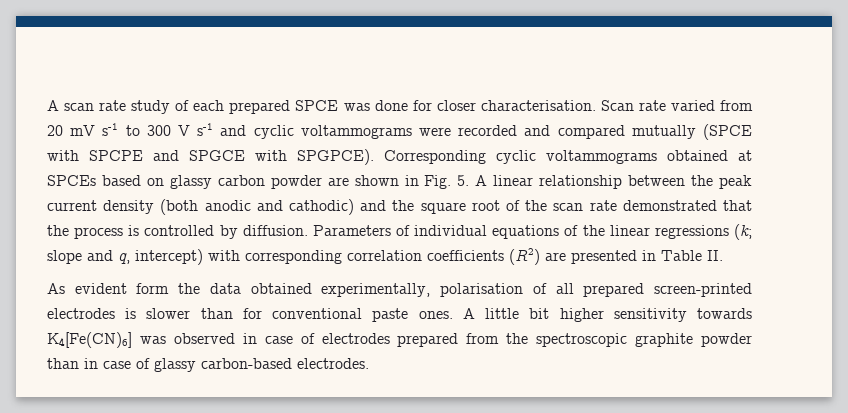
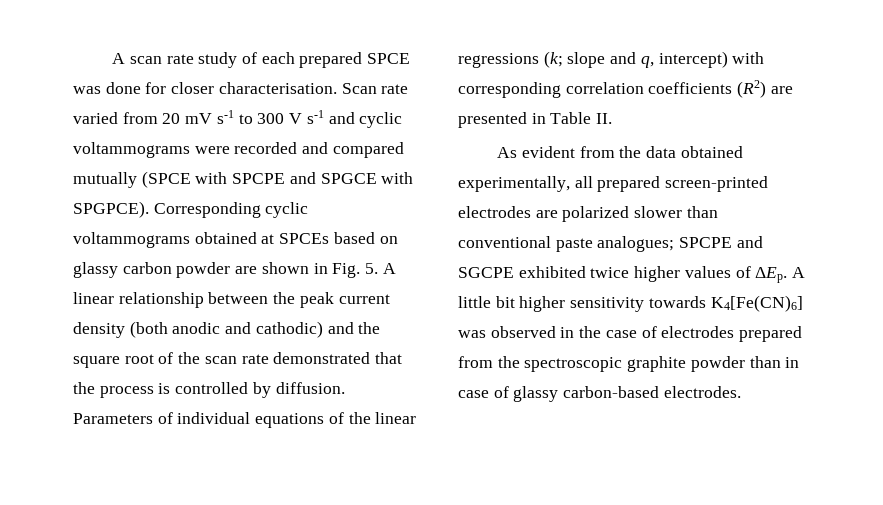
- As evident form the data obtained experimentally, polarisation of all prepared screen-printed electrodes is slower than for conventional paste ones. A little bit higher sensitivity towards K4[Fe(CN)6] was observed in case of electrodes prepared from the spectroscopic graphite powder than in case of glassy carbon-based electrodes.
+ As evident from the data obtained experimentally, all prepared screen-printed electrodes are polarized slower than conventional paste analogues; SPCPE and SGCPE exhibited twice higher values of ΔEp. A little bit higher sensitivity towards K4[Fe(CN)6] was observed in the case of electrodes prepared from the spectroscopic graphite powder than in case of glassy carbon-based electrodes.

